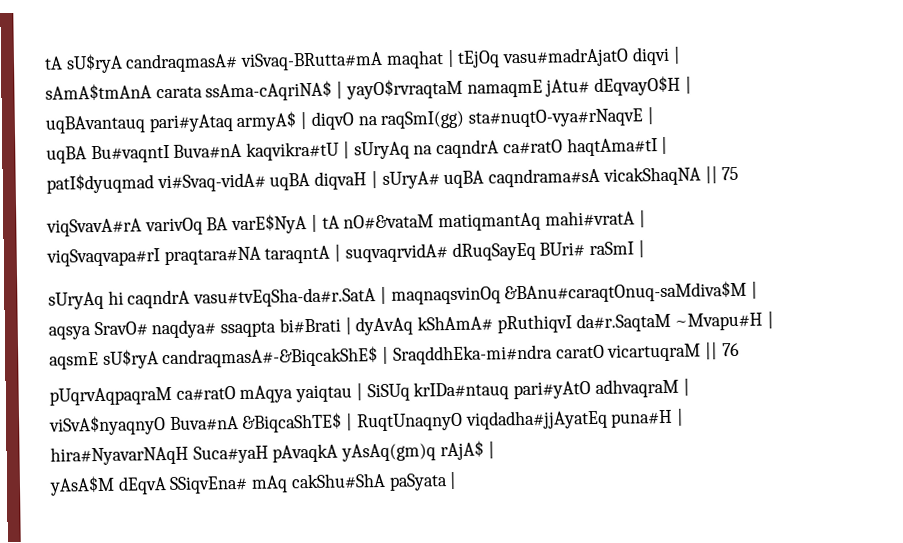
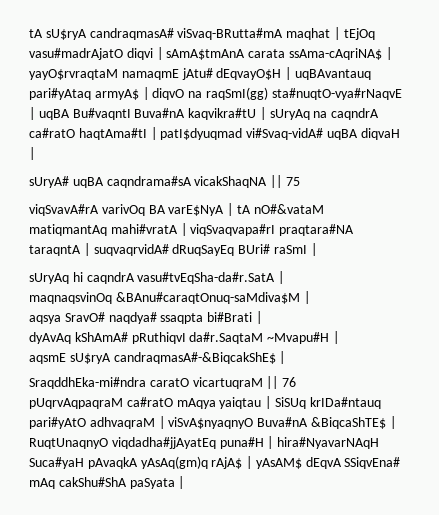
- tA sU$ryA candraqmasA# viSvaq-BRutta#mA maqhat | tEjOq vasu#madrAjatO diqvi |
- sAmA$tmAnA carata ssAma-cAqriNA$ | yayO$rvraqtaM namaqmE jAtu# dEqvayO$H |
- uqBAvantauq pari#yAtaq armyA$ | diqvO na raqSmI(gg) sta#nuqtO-vya#rNaqvE |
- uqBA Bu#vaqntI Buva#nA kaqvikra#tU | sUryAq na caqndrA ca#ratO haqtAma#tI |
- patI$dyuqmad vi#Svaq-vidA# uqBA diqvaH | sUryA# uqBA caqndrama#sA vicakShaqNA || 75
+ tA sU$ryA candraqmasA# viSvaq-BRutta#mA maqhat | tEjOq vasu#madrAjatO diqvi | sAmA$tmAnA carata ssAma-cAqriNA$ | yayO$rvraqtaM namaqmE jAtu# dEqvayO$H | uqBAvantauq pari#yAtaq armyA$ | diqvO na raqSmI(gg) sta#nuqtO-vya#rNaqvE | uqBA Bu#vaqntI Buva#nA kaqvikra#tU | sUryAq na caqndrA ca#ratO haqtAma#tI | patI$dyuqmad vi#Svaq-vidA# uqBA diqvaH |
+ sUryA# uqBA caqndrama#sA vicakShaqNA || 75
- viqSvavA#rA varivOq BA varE$NyA | tA nO#&vataM matiqmantAq mahi#vratA |
- viqSvaqvapa#rI praqtara#NA taraqntA | suqvaqrvidA# dRuqSayEq BUri# raSmI |
+ viqSvavA#rA varivOq BA varE$NyA | tA nO#&vataM matiqmantAq mahi#vratA | viqSvaqvapa#rI praqtara#NA taraqntA | suqvaqrvidA# dRuqSayEq BUri# raSmI |
- sUryAq hi caqndrA vasu#tvEqSha-da#r.SatA | maqnaqsvinOq &BAnu#caraqtOnuq-saMdiva$M |
+ sUryAq hi caqndrA vasu#tvEqSha-da#r.SatA |
+ maqnaqsvinOq &BAnu#caraqtOnuq-saMdiva$M |
- aqsya SravO# naqdya# ssaqpta bi#Brati | dyAvAq kShAmA# pRuthiqvI da#r.SaqtaM ~Mvapu#H |
+ aqsya SravO# naqdya# ssaqpta bi#Brati |
+ dyAvAq kShAmA# pRuthiqvI da#r.SaqtaM ~Mvapu#H |
- aqsmE sU$ryA candraqmasA#-&BiqcakShE$ | SraqddhEka-mi#ndra caratO vicartuqraM || 76
+ aqsmE sU$ryA candraqmasA#-&BiqcakShE$ |
+ SraqddhEka-mi#ndra caratO vicartuqraM || 76
- pUqrvAqpaqraM ca#ratO mAqya yaiqtau | SiSUq krIDa#ntauq pari#yAtO adhvaqraM |
- viSvA$nyaqnyO Buva#nA &BiqcaShTE$ | RuqtUnaqnyO viqdadha#jjAyatEq puna#H |
- hira#NyavarNAqH Suca#yaH pAvaqkA yAsAq(gm)q rAjA$ |
- yAsA$M dEqvA SSiqvEna# mAq cakShu#ShA paSyata |
+ pUqrvAqpaqraM ca#ratO mAqya yaiqtau | SiSUq krIDa#ntauq pari#yAtO adhvaqraM | viSvA$nyaqnyO Buva#nA &BiqcaShTE$ | RuqtUnaqnyO viqdadha#jjAyatEq puna#H | hira#NyavarNAqH Suca#yaH pAvaqkA yAsAq(gm)q rAjA$ | yAsAM$ dEqvA SSiqvEna# mAq cakShu#ShA paSyata |

